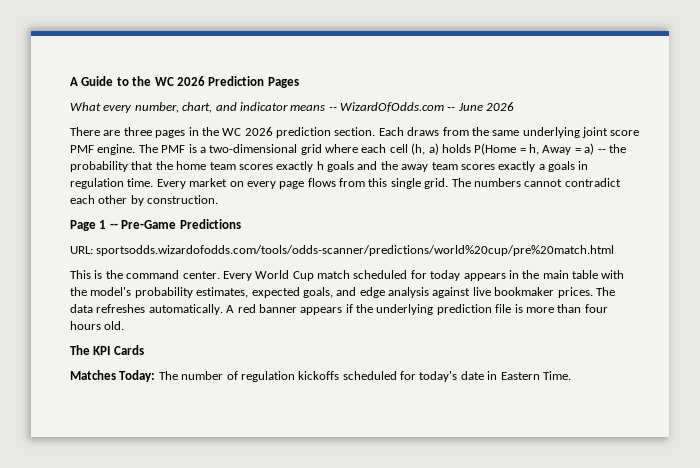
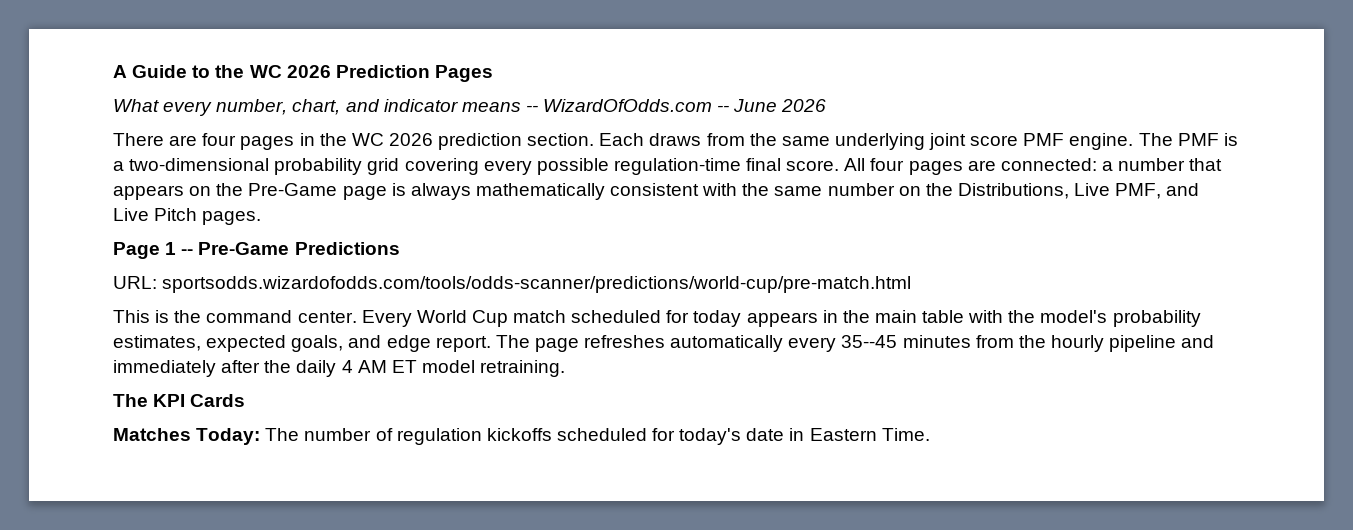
- There are three pages in the WC 2026 prediction section.
+ There are four pages in the WC 2026 prediction section.
- The PMF is a two-dimensional grid where each cell (h, a) holds P(Home = h, Away = a) -- the probability that the home team scores exactly h goals and the away team scores exactly a goals in regulation time. Every market on every page flows from this single grid. The numbers cannot contradict each other by construction.
+ The PMF is a two-dimensional probability grid covering every possible regulation-time final score. All four pages are connected: a number that appears on the Pre-Game page is always mathematically consistent with the same number on the Distributions, Live PMF, and Live Pitch pages.
- URL: sportsodds.wizardofodds.com/tools/odds-scanner/predictions/world%20cup/pre%20match.html
+ URL: sportsodds.wizardofodds.com/tools/odds-scanner/predictions/world-cup/pre-match.html
- Every World Cup match scheduled for today appears in the main table with the model's probability estimates, expected goals, and edge analysis against live bookmaker prices. The data refreshes automatically. A red banner appears if the underlying prediction file is more than four hours old.
+ Every World Cup match scheduled for today appears in the main table with the model's probability estimates, expected goals, and edge report. The page refreshes automatically every 35--45 minutes from the hourly pipeline and immediately after the daily 4 AM ET model retraining.

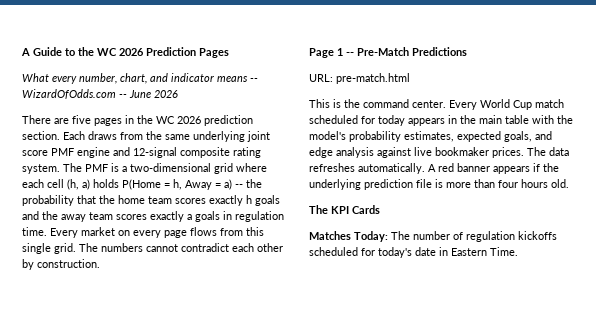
- There are four pages in the WC 2026 prediction section.
+ There are five pages in the WC 2026 prediction section.
- Each draws from the same underlying joint score PMF engine.
+ Each draws from the same underlying joint score PMF engine and 12-signal composite rating system.
- The PMF is a two-dimensional probability grid covering every possible regulation-time final score. All four pages are connected: a number that appears on the Pre-Game page is always mathematically consistent with the same number on the Distributions, Live PMF, and Live Pitch pages.
+ The PMF is a two-dimensional grid where each cell (h, a) holds P(Home = h, Away = a) -- the probability that the home team scores exactly h goals and the away team scores exactly a goals in regulation time. Every market on every page flows from this single grid. The numbers cannot contradict each other by construction.
- Page 1 -- Pre-Game Predictions
+ Page 1 -- Pre-Match Predictions
- URL: sportsodds.wizardofodds.com/tools/odds-scanner/predictions/world-cup/pre-match.html
+ URL: pre-match.html
- Every World Cup match scheduled for today appears in the main table with the model's probability estimates, expected goals, and edge report. The page refreshes automatically every 35--45 minutes from the hourly pipeline and immediately after the daily 4 AM ET model retraining.
+ Every World Cup match scheduled for today appears in the main table with the model's probability estimates, expected goals, and edge analysis against live bookmaker prices. The data refreshes automatically. A red banner appears if the underlying prediction file is more than four hours old.

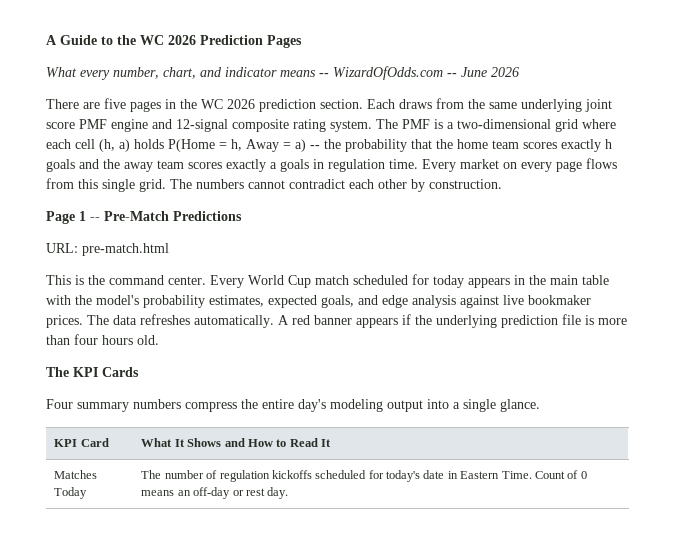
- Matches Today: The number of regulation kickoffs scheduled for today's date in Eastern Time.
+ Four summary numbers compress the entire day's modeling output into a single glance.
+ KPI Card | What It Shows and How to Read It
+ Matches Today | The number of regulation kickoffs scheduled for today's date in Eastern Time. Count of 0 means an off-day or rest day.

